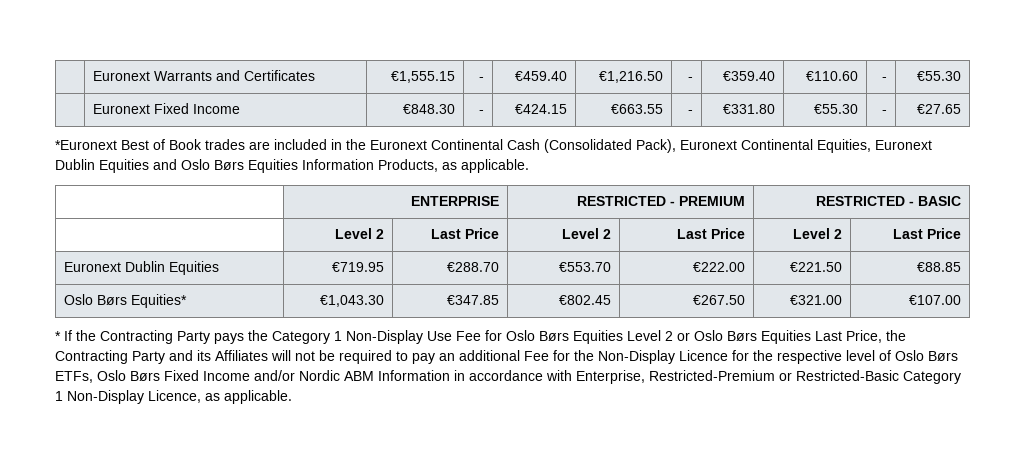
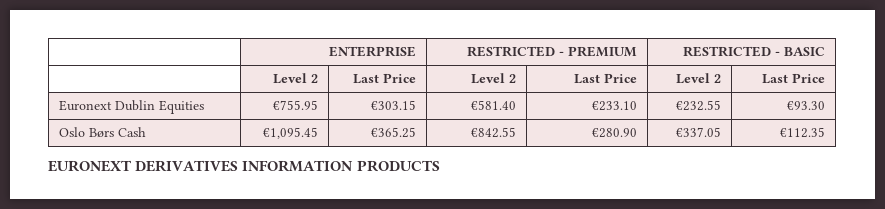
- | Euronext Warrants and Certificates | €1,555.15 | - | €459.40 | €1,216.50 | - | €359.40 | €110.60 | - | €55.30
- | Euronext Fixed Income | €848.30 | - | €424.15 | €663.55 | - | €331.80 | €55.30 | - | €27.65
- *Euronext Best of Book trades are included in the Euronext Continental Cash (Consolidated Pack), Euronext Continental Equities, Euronext Dublin Equities and Oslo Børs Equities Information Products, as applicable.
- Euronext Dublin Equities | €719.95 | €288.70 | €553.70 | €222.00 | €221.50 | €88.85
- Oslo Børs Equities* | €1,043.30 | €347.85 | €802.45 | €267.50 | €321.00 | €107.00
- * If the Contracting Party pays the Category 1 Non-Display Use Fee for Oslo Børs Equities Level 2 or Oslo Børs Equities Last Price, the Contracting Party and its Affiliates will not be required to pay an additional Fee for the Non-Display Licence for the respective level of Oslo Børs ETFs, Oslo Børs Fixed Income and/or Nordic ABM Information in accordance with Enterprise, Restricted-Premium or Restricted-Basic Category 1 Non-Display Licence, as applicable.
+ Euronext Dublin Equities | €755.95 | €303.15 | €581.40 | €233.10 | €232.55 | €93.30
+ Oslo Børs Cash | €1,095.45 | €365.25 | €842.55 | €280.90 | €337.05 | €112.35
+ EURONEXT DERIVATIVES INFORMATION PRODUCTS

